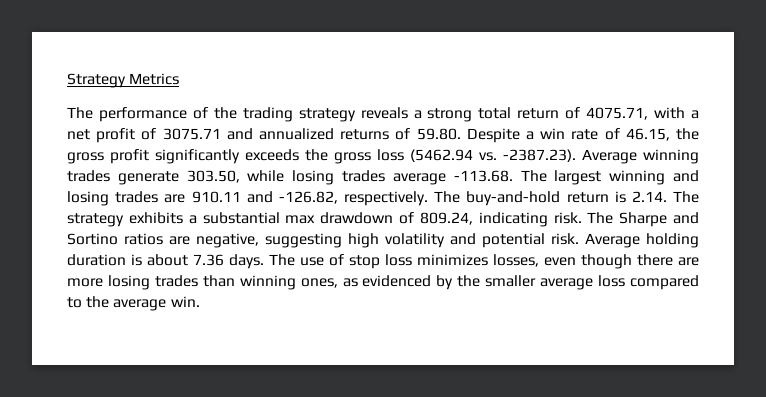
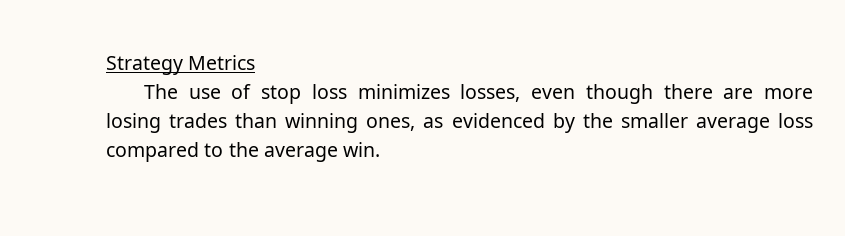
- The performance of the trading strategy reveals a strong total return of 4075.71, with a net profit of 3075.71 and annualized returns of 59.80. Despite a win rate of 46.15, the gross profit significantly exceeds the gross loss (5462.94 vs. -2387.23). Average winning trades generate 303.50, while losing trades average -113.68. The largest winning and losing trades are 910.11 and -126.82, respectively. The buy-and-hold return is 2.14. The strategy exhibits a substantial max drawdown of 809.24, indicating risk. The Sharpe and Sortino ratios are negative, suggesting high volatility and potential risk. Average holding duration is about 7.36 days. The use of stop loss minimizes losses, even though there are more losing trades than winning ones, as evidenced by the smaller average loss compared to the average win.
+ The use of stop loss minimizes losses, even though there are more losing trades than winning ones, as evidenced by the smaller average loss compared to the average win.

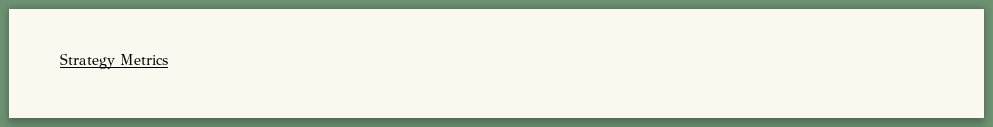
- The use of stop loss minimizes losses, even though there are more losing trades than winning ones, as evidenced by the smaller average loss compared to the average win.

